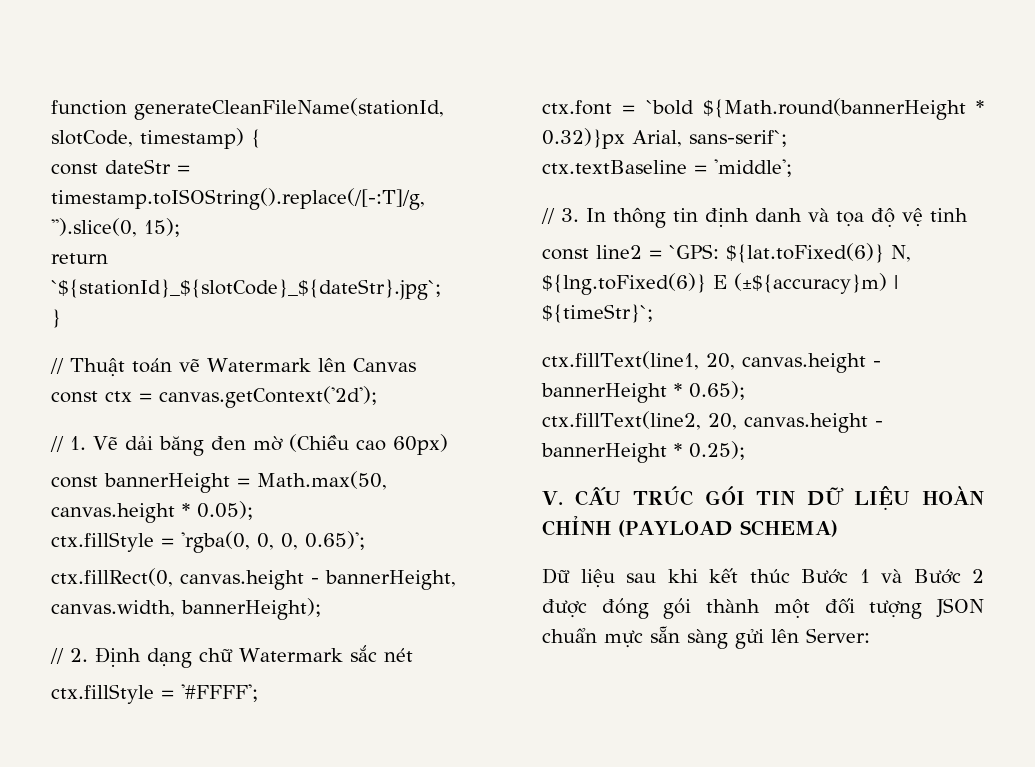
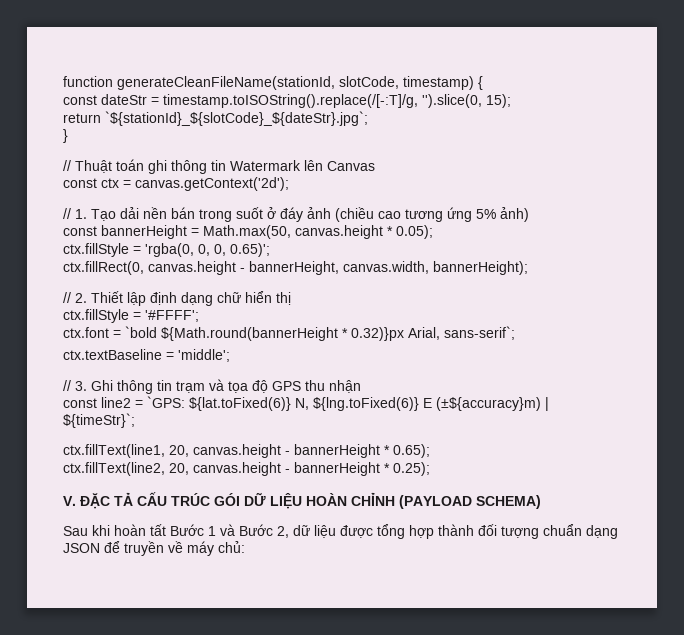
- // Thuật toán vẽ Watermark lên Canvas
+ // Thuật toán ghi thông tin Watermark lên Canvas
- // 1. Vẽ dải băng đen mờ (Chiều cao 60px)
+ // 1. Tạo dải nền bán trong suốt ở đáy ảnh (chiều cao tương ứng 5% ảnh)
- // 2. Định dạng chữ Watermark sắc nét
+ // 2. Thiết lập định dạng chữ hiển thị
- // 3. In thông tin định danh và tọa độ vệ tinh
+ // 3. Ghi thông tin trạm và tọa độ GPS thu nhận
- V. CẤU TRÚC GÓI TIN DỮ LIỆU HOÀN CHỈNH (PAYLOAD SCHEMA)
+ V. ĐẶC TẢ CẤU TRÚC GÓI DỮ LIỆU HOÀN CHỈNH (PAYLOAD SCHEMA)
- Dữ liệu sau khi kết thúc Bước 1 và Bước 2 được đóng gói thành một đối tượng JSON chuẩn mực sẵn sàng gửi lên Server:
+ Sau khi hoàn tất Bước 1 và Bước 2, dữ liệu được tổng hợp thành đối tượng chuẩn dạng JSON để truyền về máy chủ:

